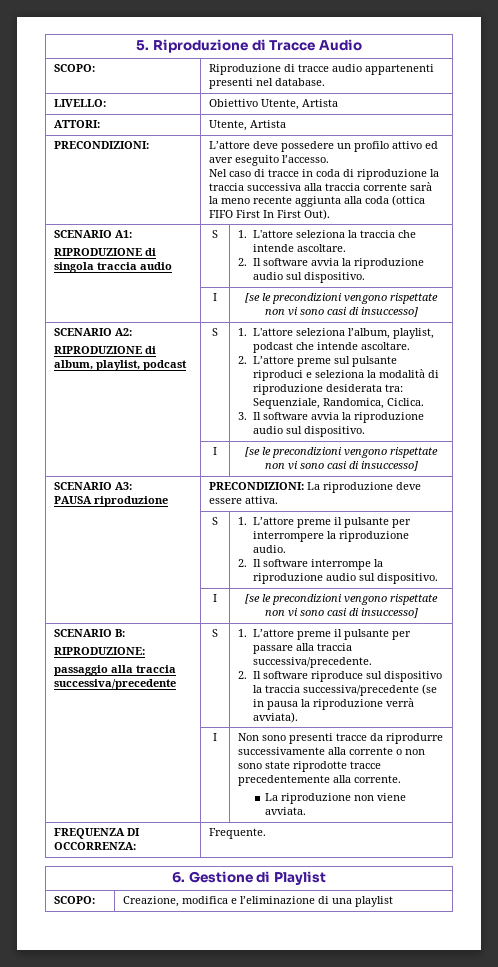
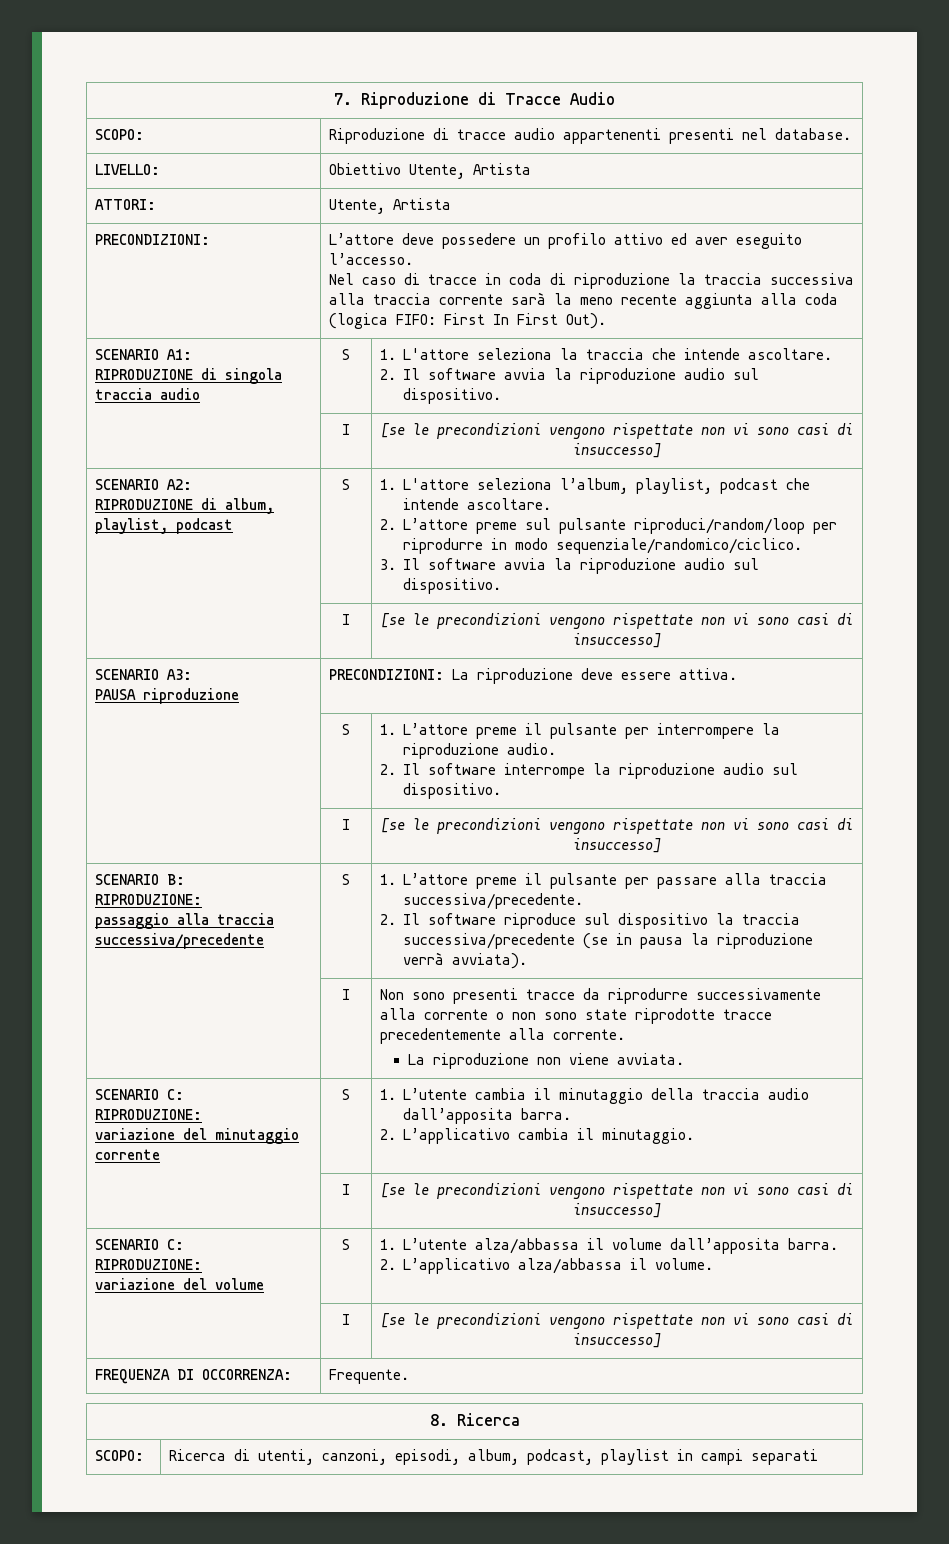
- 5. Riproduzione di Tracce Audio
+ 7. Riproduzione di Tracce Audio
  PRECONDIZIONI: | L’attore deve possedere un profilo attivo ed aver eseguito l’accesso.
- Nel caso di tracce in coda di riproduzione la traccia successiva alla traccia corrente sarà la meno recente aggiunta alla coda (ottica FIFO First In First Out).
+ Nel caso di tracce in coda di riproduzione la traccia successiva alla traccia corrente sarà la meno recente aggiunta alla coda (logica FIFO: First In First Out).
- 2. L’attore preme sul pulsante riproduci e seleziona la modalità di riproduzione desiderata tra: Sequenziale, Randomica, Ciclica.
+ 2. L’attore preme sul pulsante riproduci/random/loop per riprodurre in modo sequenziale/randomico/ciclico.
  | I | Non sono presenti tracce da riprodurre successivamente alla corrente o non sono state riprodotte tracce precedentemente alla corrente.
  La riproduzione non viene avviata.
+ SCENARIO C:
+ RIPRODUZIONE:
+ variazione del minutaggio corrente | S | 1. L’utente cambia il minutaggio della traccia audio dall’apposita barra.
+ 2. L’applicativo cambia il minutaggio.
+ | I | [se le precondizioni vengono rispettate non vi sono casi di insuccesso]
+ SCENARIO C:
+ RIPRODUZIONE:
+ variazione del volume | S | 1. L’utente alza/abbassa il volume dall’apposita barra.
+ 2. L’applicativo alza/abbassa il volume.
+ | I | [se le precondizioni vengono rispettate non vi sono casi di insuccesso]
  FREQUENZA DI OCCORRENZA: | Frequente.
- 6. Gestione di Playlist
- SCOPO: | Creazione, modifica e l’eliminazione di una playlist
+ 8. Ricerca
+ SCOPO: | Ricerca di utenti, canzoni, episodi, album, podcast, playlist in campi separati

